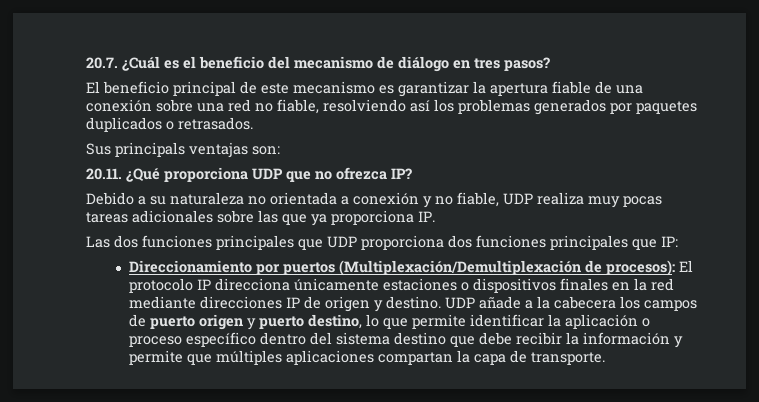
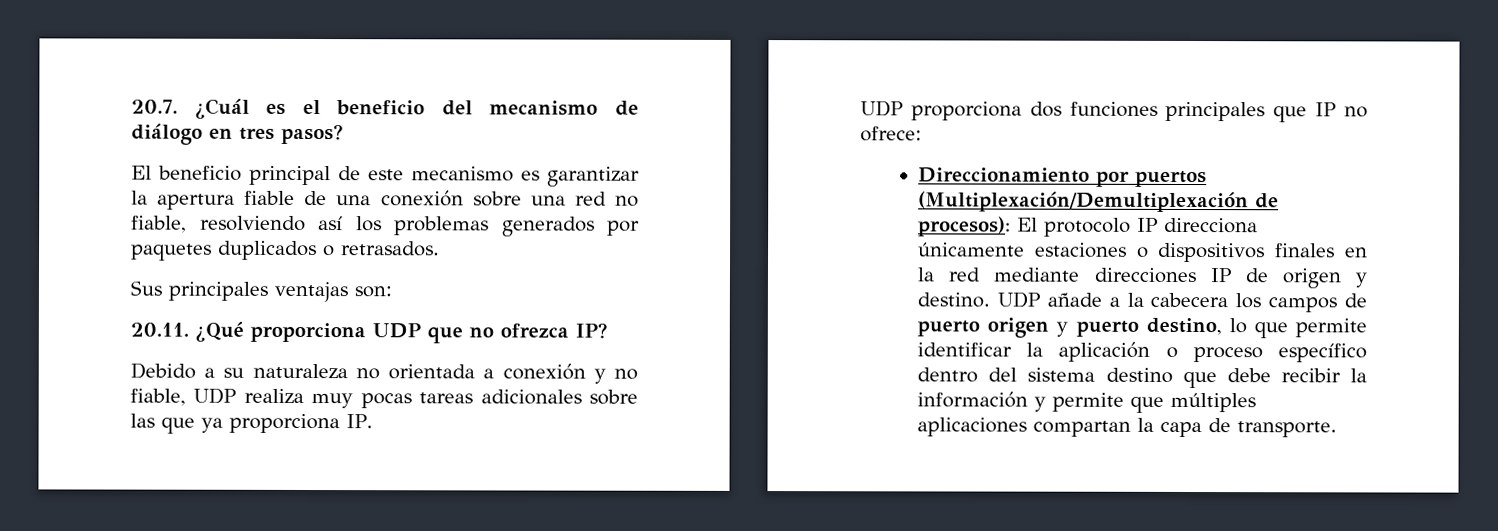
- Sus principals ventajas son:
+ Sus principales ventajas son:
- Las dos funciones principales que UDP proporciona dos funciones principales que IP:
+ UDP proporciona dos funciones principales que IP no ofrece:

